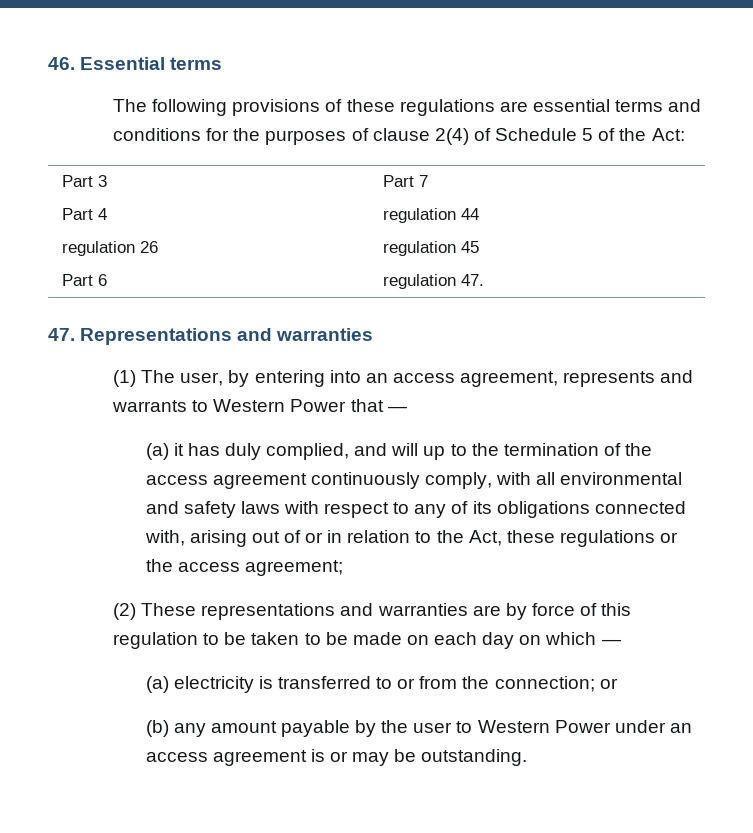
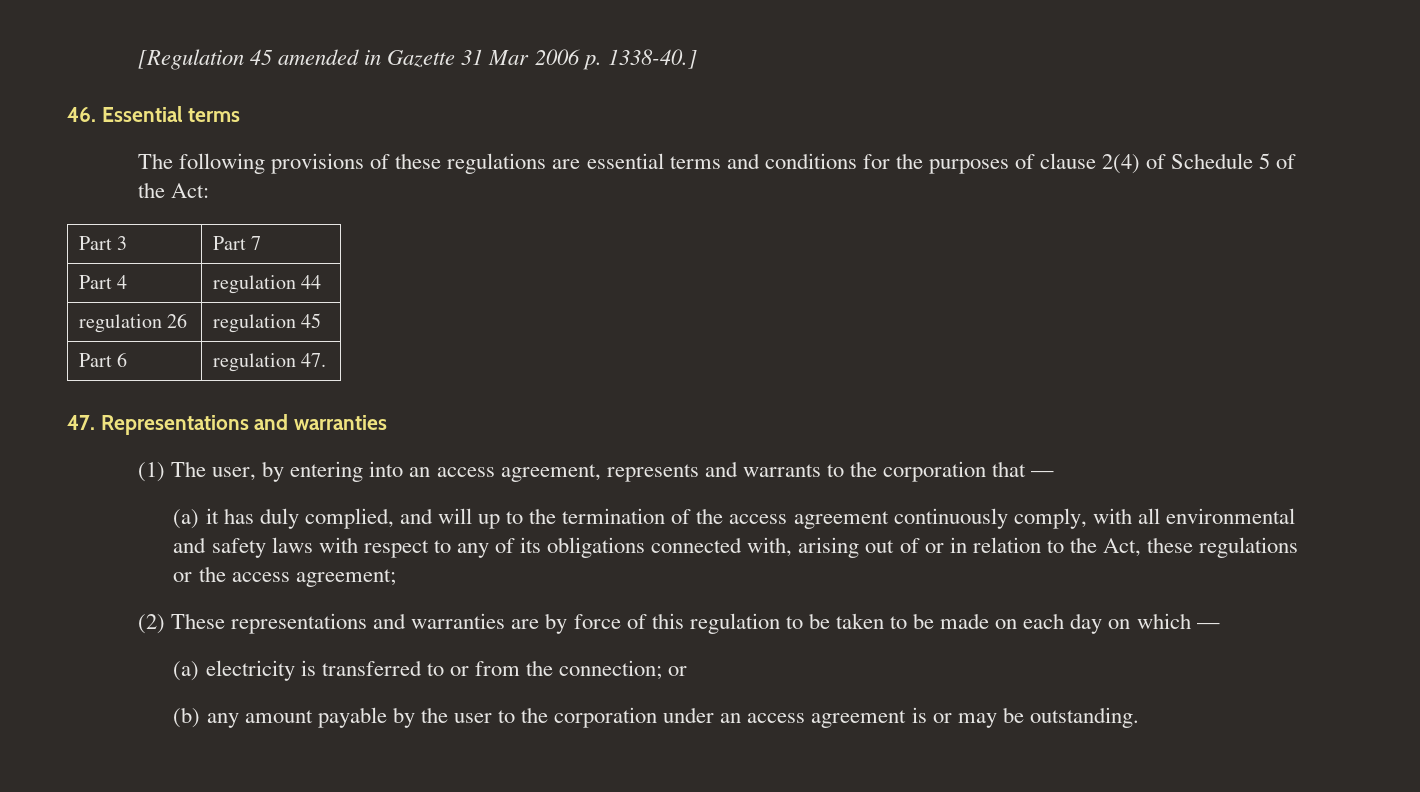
+ [Regulation 45 amended in Gazette 31 Mar 2006 p. 1338-40.]
- (1) The user, by entering into an access agreement, represents and warrants to Western Power that —
+ (1) The user, by entering into an access agreement, represents and warrants to the corporation that —
- (b) any amount payable by the user to Western Power under an access agreement is or may be outstanding.
+ (b) any amount payable by the user to the corporation under an access agreement is or may be outstanding.

